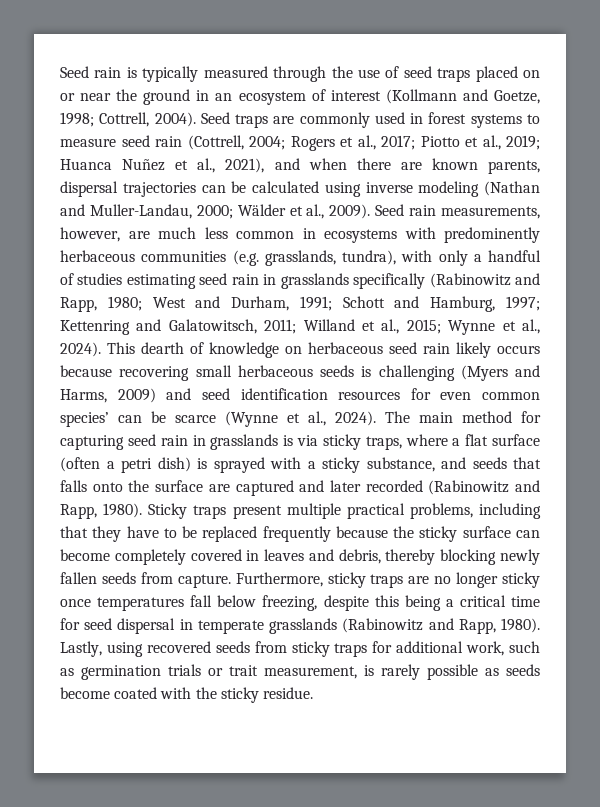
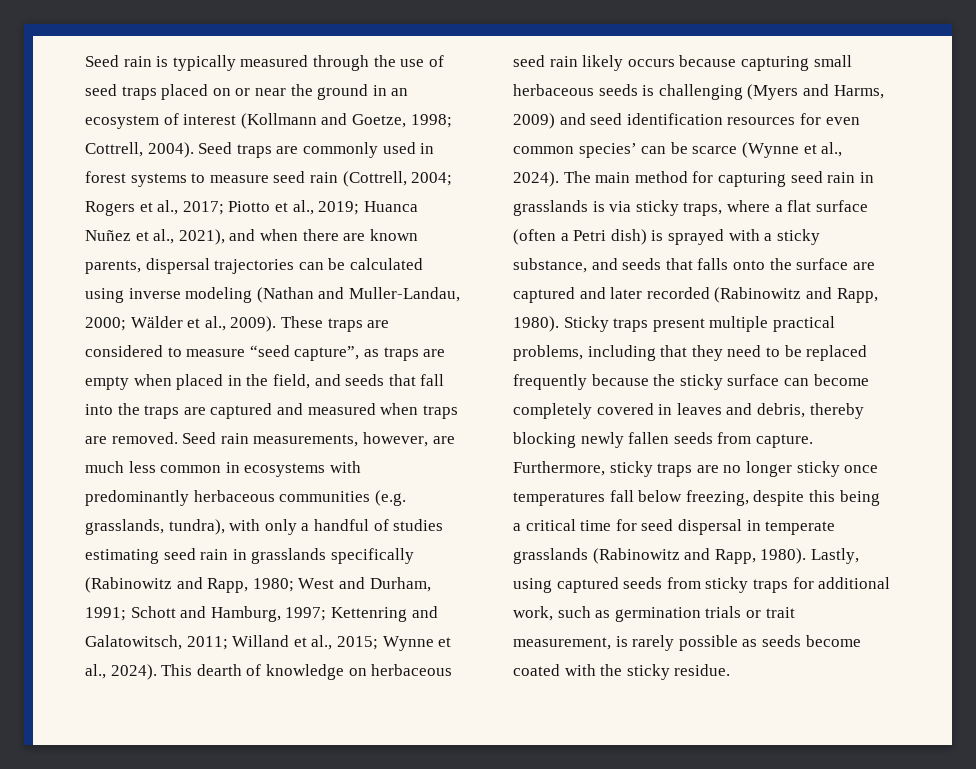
+ These traps are considered to measure “seed capture”, as traps are empty when placed in the field, and seeds that fall into the traps are captured and measured when traps are removed.
- Seed rain measurements, however, are much less common in ecosystems with predominently herbaceous communities (e.g. grasslands, tundra), with only a handful of studies estimating seed rain in grasslands specifically (Rabinowitz and Rapp, 1980; West and Durham, 1991; Schott and Hamburg, 1997; Kettenring and Galatowitsch, 2011; Willand et al., 2015; Wynne et al., 2024).
+ Seed rain measurements, however, are much less common in ecosystems with predominantly herbaceous communities (e.g. grasslands, tundra), with only a handful of studies estimating seed rain in grasslands specifically (Rabinowitz and Rapp, 1980; West and Durham, 1991; Schott and Hamburg, 1997; Kettenring and Galatowitsch, 2011; Willand et al., 2015; Wynne et al., 2024).
- This dearth of knowledge on herbaceous seed rain likely occurs because recovering small herbaceous seeds is challenging (Myers and Harms, 2009) and seed identification resources for even common species’ can be scarce (Wynne et al., 2024).
+ This dearth of knowledge on herbaceous seed rain likely occurs because capturing small herbaceous seeds is challenging (Myers and Harms, 2009) and seed identification resources for even common species’ can be scarce (Wynne et al., 2024).
- The main method for capturing seed rain in grasslands is via sticky traps, where a flat surface (often a petri dish) is sprayed with a sticky substance, and seeds that falls onto the surface are captured and later recorded (Rabinowitz and Rapp, 1980).
+ The main method for capturing seed rain in grasslands is via sticky traps, where a flat surface (often a Petri dish) is sprayed with a sticky substance, and seeds that falls onto the surface are captured and later recorded (Rabinowitz and Rapp, 1980).
- Sticky traps present multiple practical problems, including that they have to be replaced frequently because the sticky surface can become completely covered in leaves and debris, thereby blocking newly fallen seeds from capture.
+ Sticky traps present multiple practical problems, including that they need to be replaced frequently because the sticky surface can become completely covered in leaves and debris, thereby blocking newly fallen seeds from capture.
- Lastly, using recovered seeds from sticky traps for additional work, such as germination trials or trait measurement, is rarely possible as seeds become coated with the sticky residue.
+ Lastly, using captured seeds from sticky traps for additional work, such as germination trials or trait measurement, is rarely possible as seeds become coated with the sticky residue.

